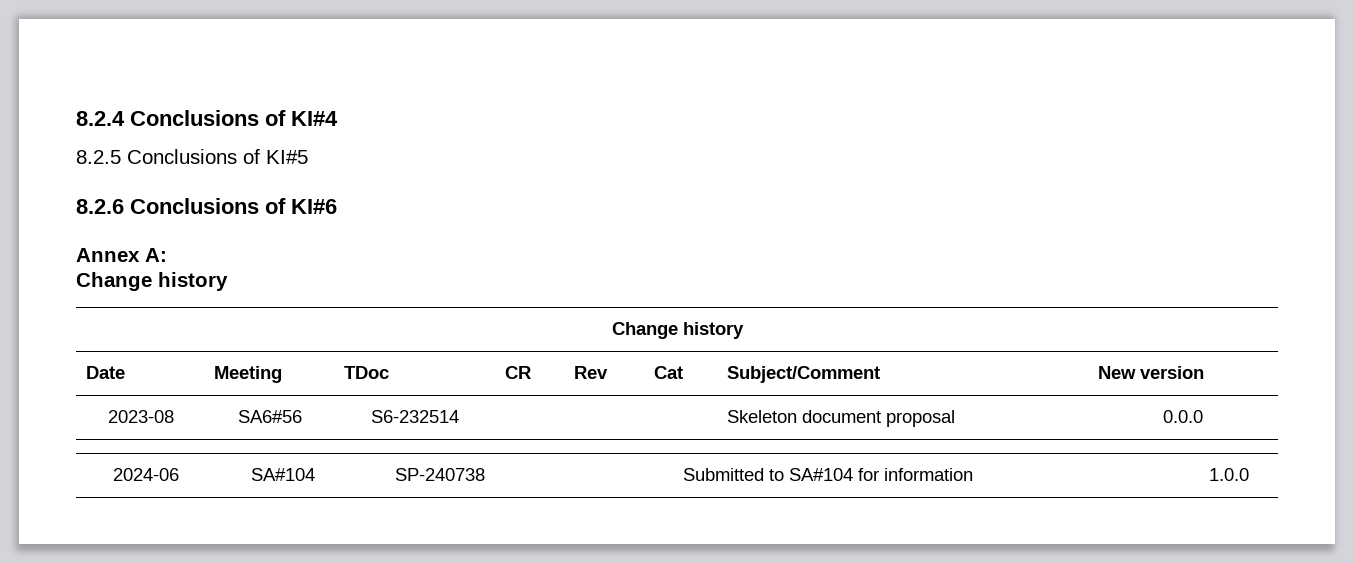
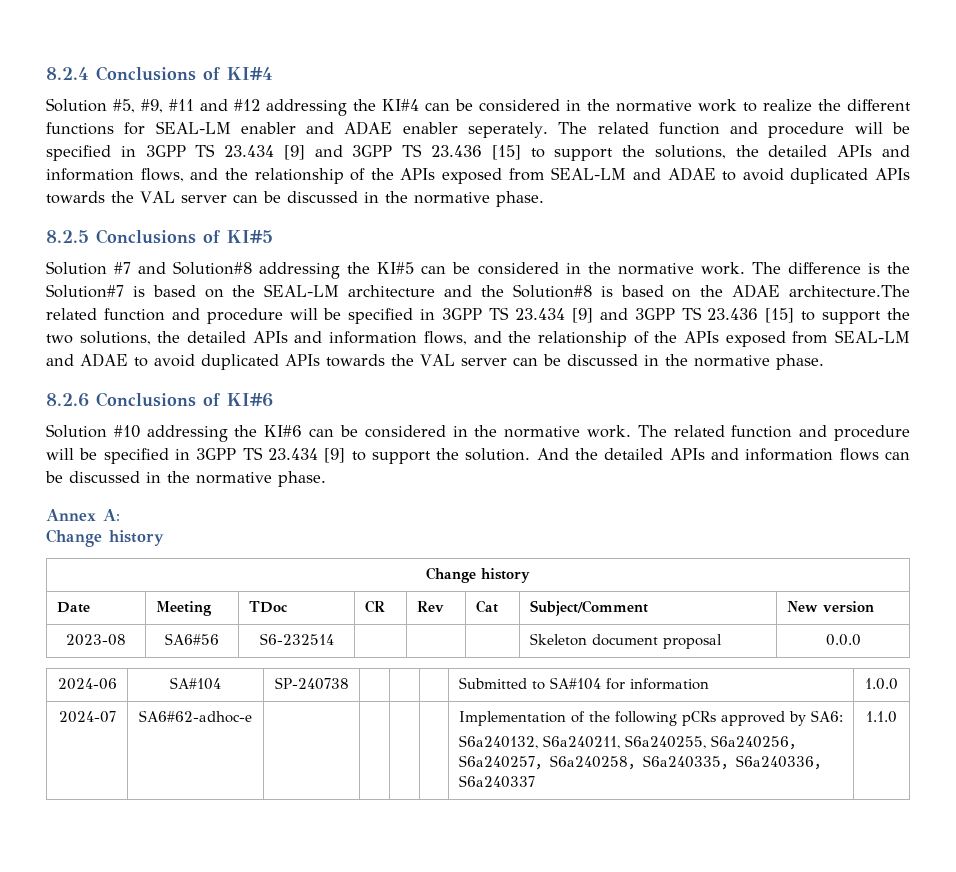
+ Solution #5, #9, #11 and #12 addressing the KI#4 can be considered in the normative work to realize the different functions for SEAL-LM enabler and ADAE enabler seperately. The related function and procedure will be specified in 3GPP TS 23.434 [9] and 3GPP TS 23.436 [15] to support the solutions, the detailed APIs and information flows, and the relationship of the APIs exposed from SEAL-LM and ADAE to avoid duplicated APIs towards the VAL server can be discussed in the normative phase.
  8.2.5 Conclusions of KI#5
+ Solution #7 and Solution#8 addressing the KI#5 can be considered in the normative work. The difference is the Solution#7 is based on the SEAL-LM architecture and the Solution#8 is based on the ADAE architecture.The related function and procedure will be specified in 3GPP TS 23.434 [9] and 3GPP TS 23.436 [15] to support the two solutions, the detailed APIs and information flows, and the relationship of the APIs exposed from SEAL-LM and ADAE to avoid duplicated APIs towards the VAL server can be discussed in the normative phase.
  8.2.6 Conclusions of KI#6
+ Solution #10 addressing the KI#6 can be considered in the normative work. The related function and procedure will be specified in 3GPP TS 23.434 [9] to support the solution. And the detailed APIs and information flows can be discussed in the normative phase.
+ 2024-07 | SA6#62-adhoc-e | | | | | Implementation of the following pCRs approved by SA6:
+ S6a240132, S6a240211, S6a240255, S6a240256，S6a240257，S6a240258，S6a240335，S6a240336，S6a240337 | 1.1.0

